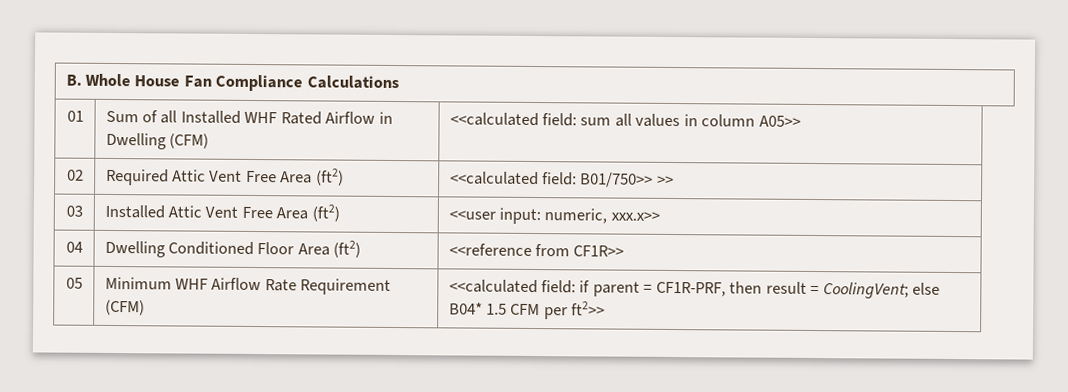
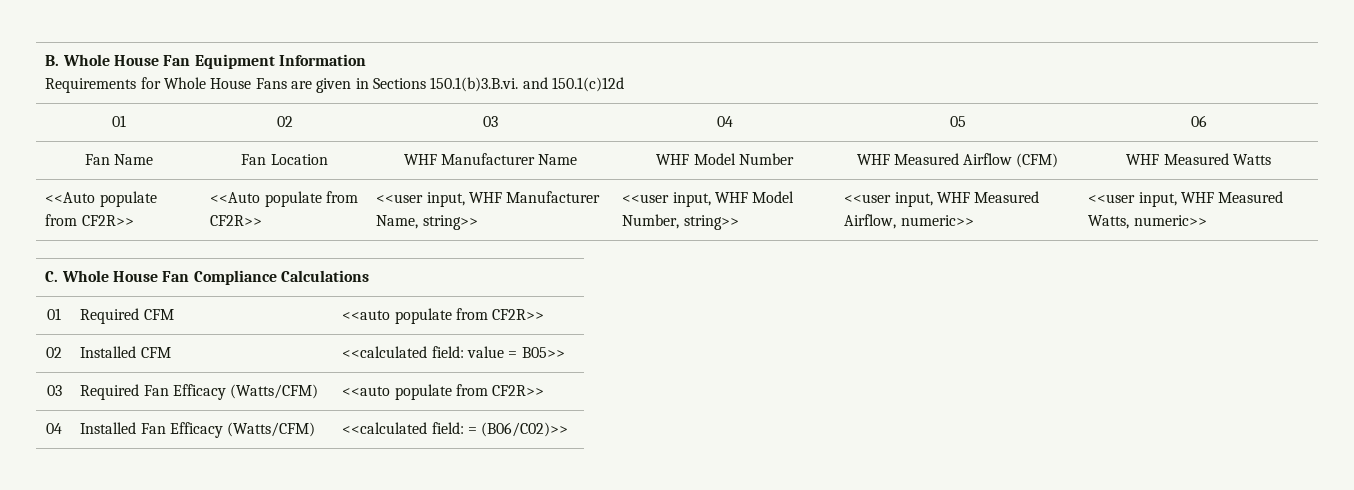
- B. Whole House Fan Compliance Calculations
- 01 | Sum of all Installed WHF Rated Airflow in Dwelling (CFM) | <<calculated field: sum all values in column A05>>
- 02 | Required Attic Vent Free Area (ft2) | <<calculated field: B01/750>> >>
- 03 | Installed Attic Vent Free Area (ft2) | <<user input: numeric, xxx.x>>
- 04 | Dwelling Conditioned Floor Area (ft2) | <<reference from CF1R>>
- 05 | Minimum WHF Airflow Rate Requirement (CFM) | <<calculated field: if parent = CF1R-PRF, then result = CoolingVent; else B04* 1.5 CFM per ft2>>
+ B. Whole House Fan Equipment Information
+ Requirements for Whole House Fans are given in Sections 150.1(b)3.B.vi. and 150.1(c)12d
+ 01 | 02 | 03 | 04 | 05 | 06
+ Fan Name | Fan Location | WHF Manufacturer Name | WHF Model Number | WHF Measured Airflow (CFM) | WHF Measured Watts
+ <<Auto populate from CF2R>> | <<Auto populate from CF2R>> | <<user input, WHF Manufacturer Name, string>> | <<user input, WHF Model Number, string>> | <<user input, WHF Measured Airflow, numeric>> | <<user input, WHF Measured Watts, numeric>>
+ C. Whole House Fan Compliance Calculations
+ 01 | Required CFM | <<auto populate from CF2R>>
+ 02 | Installed CFM | <<calculated field: value = B05>>
+ 03 | Required Fan Efficacy (Watts/CFM) | <<auto populate from CF2R>>
+ 04 | Installed Fan Efficacy (Watts/CFM) | <<calculated field: = (B06/C02)>>

